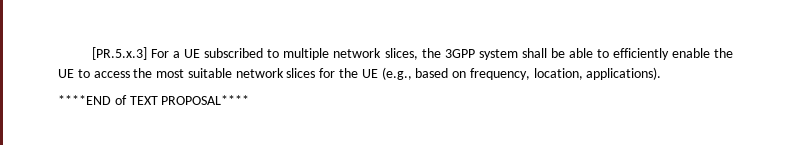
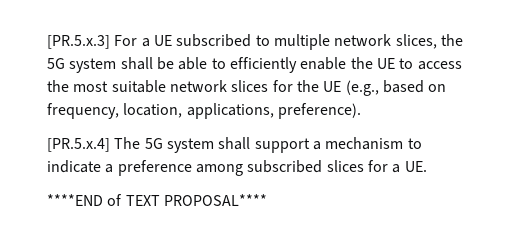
- [PR.5.x.3] For a UE subscribed to multiple network slices, the 3GPP system shall be able to efficiently enable the UE to access the most suitable network slices for the UE (e.g., based on frequency, location, applications).
+ [PR.5.x.3] For a UE subscribed to multiple network slices, the 5G system shall be able to efficiently enable the UE to access the most suitable network slices for the UE (e.g., based on frequency, location, applications, preference).
+ [PR.5.x.4] The 5G system shall support a mechanism to indicate a preference among subscribed slices for a UE.

